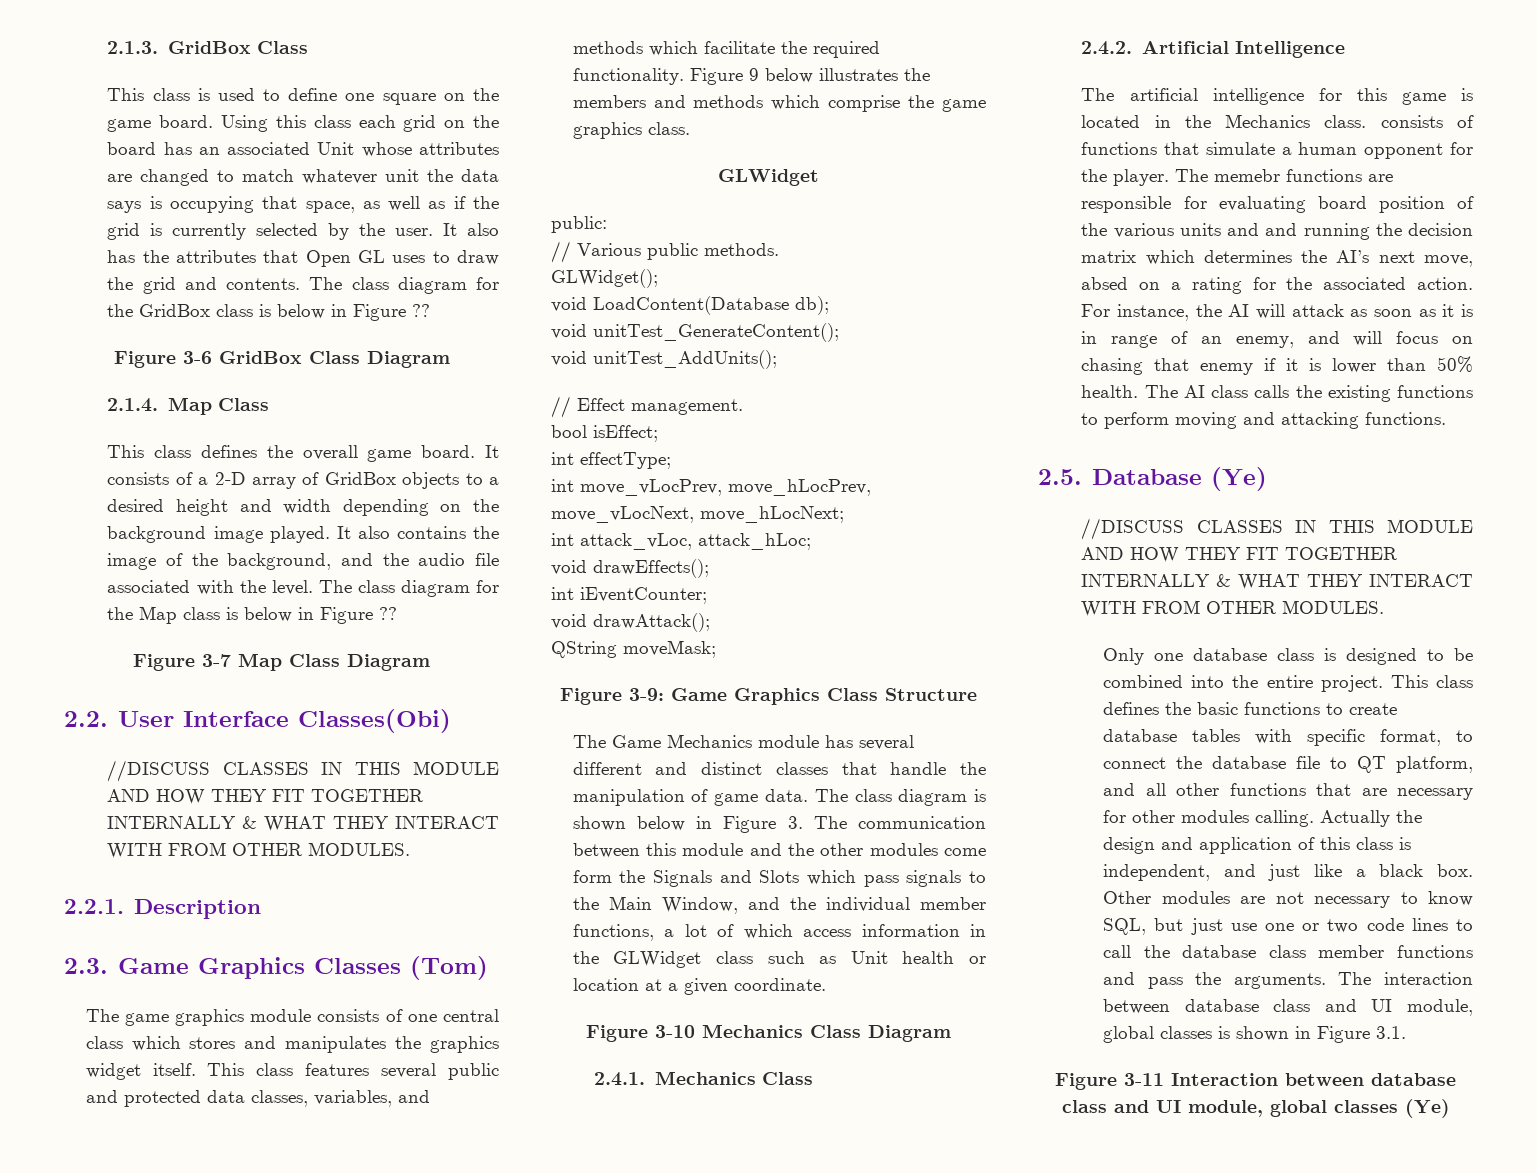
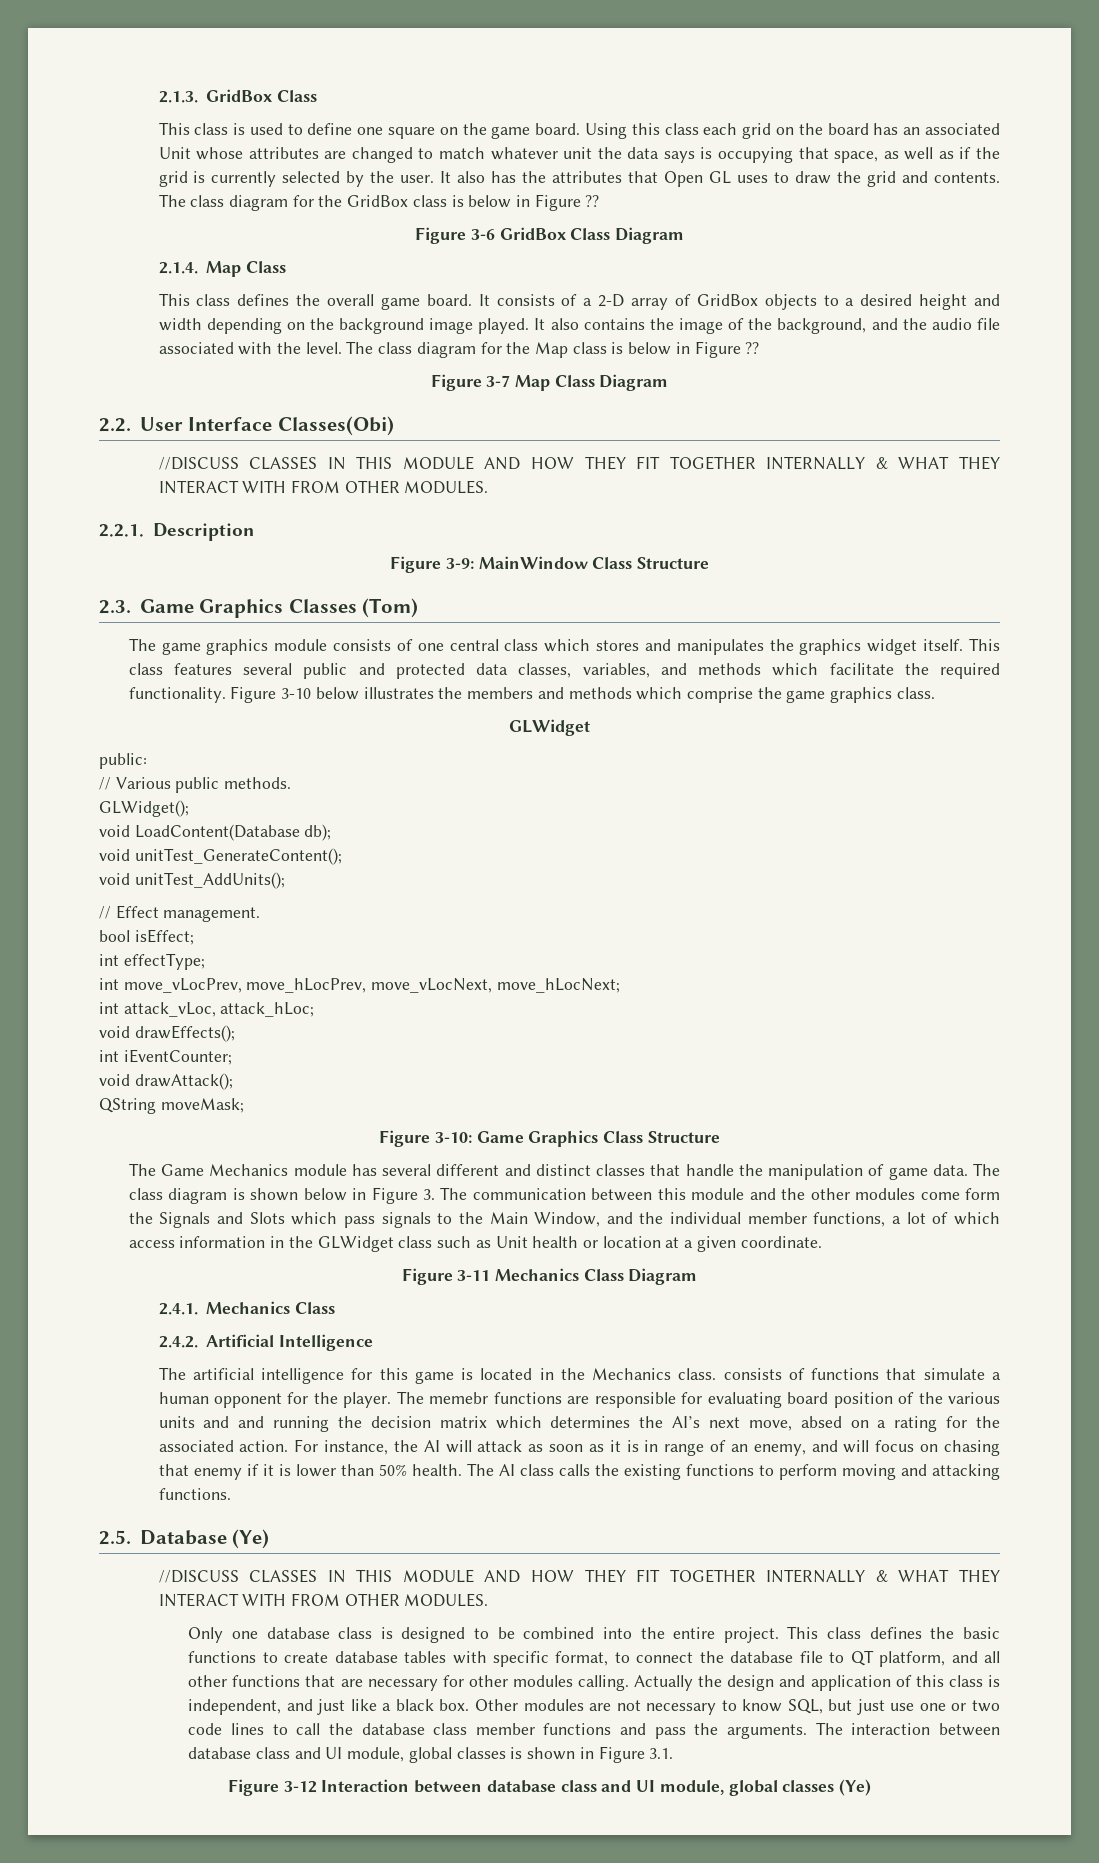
+ Figure 3-9: MainWindow Class Structure
- Figure 9 below illustrates the members and methods which comprise the game graphics class.
+ Figure 3-10 below illustrates the members and methods which comprise the game graphics class.
- Figure 3-9: Game Graphics Class Structure
+ Figure 3-10: Game Graphics Class Structure
- Figure 3-10 Mechanics Class Diagram
+ Figure 3-11 Mechanics Class Diagram
- Figure 3-11 Interaction between database class and UI module, global classes (Ye)
+ Figure 3-12 Interaction between database class and UI module, global classes (Ye)

